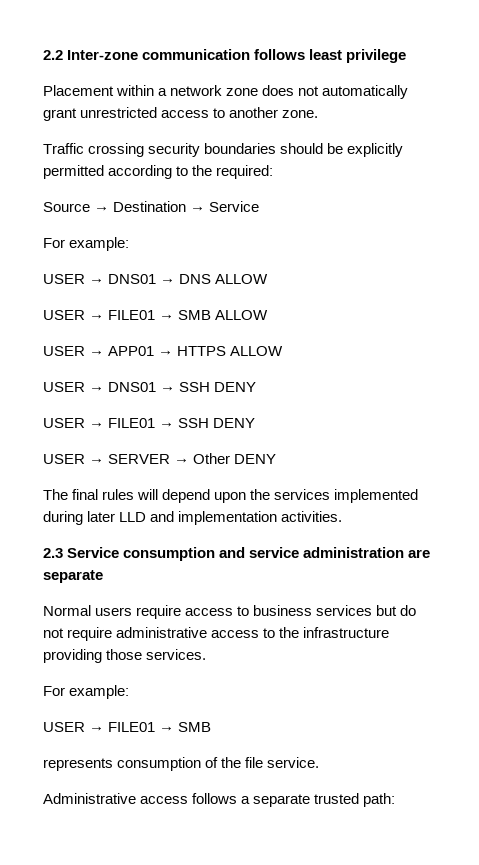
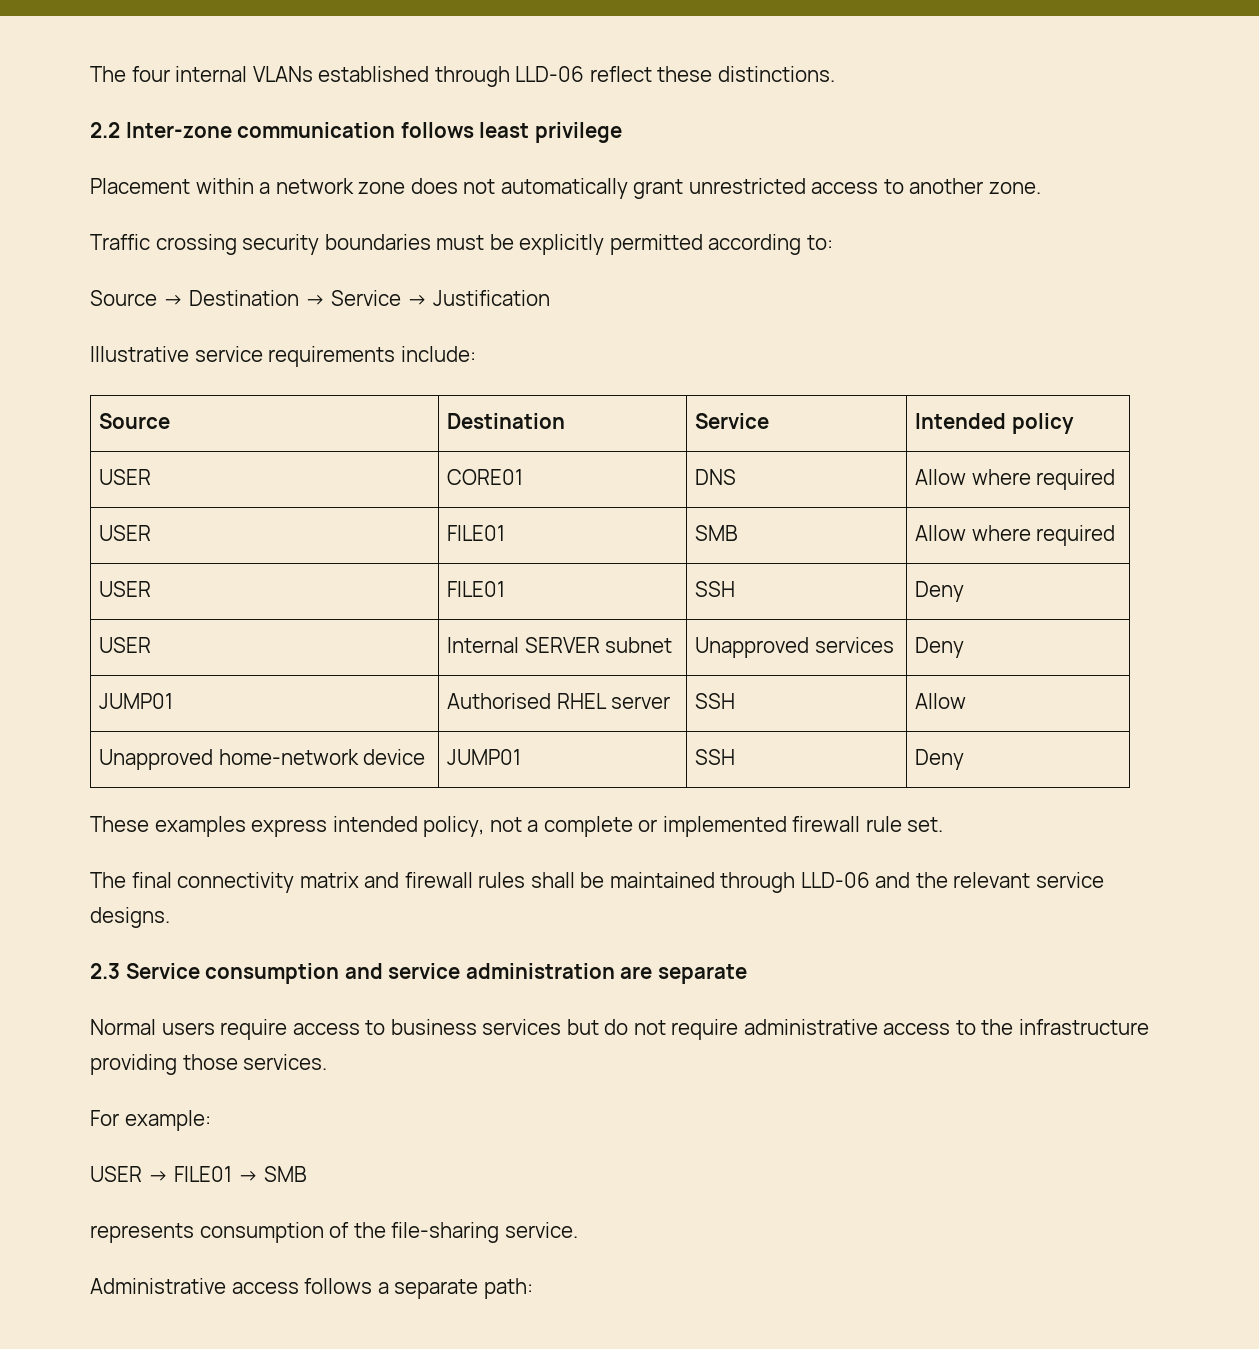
+ The four internal VLANs established through LLD-06 reflect these distinctions.
- Traffic crossing security boundaries should be explicitly permitted according to the required:
+ Traffic crossing security boundaries must be explicitly permitted according to:
- Source → Destination → Service
- For example:
- USER → DNS01 → DNS ALLOW
- USER → FILE01 → SMB ALLOW
- USER → APP01 → HTTPS ALLOW
- USER → DNS01 → SSH DENY
- USER → FILE01 → SSH DENY
- USER → SERVER → Other DENY
- The final rules will depend upon the services implemented during later LLD and implementation activities.
+ Source → Destination → Service → Justification
+ Illustrative service requirements include:
+ Source | Destination | Service | Intended policy
+ USER | CORE01 | DNS | Allow where required
+ USER | FILE01 | SMB | Allow where required
+ USER | FILE01 | SSH | Deny
+ USER | Internal SERVER subnet | Unapproved services | Deny
+ JUMP01 | Authorised RHEL server | SSH | Allow
+ Unapproved home-network device | JUMP01 | SSH | Deny
+ These examples express intended policy, not a complete or implemented firewall rule set.
+ The final connectivity matrix and firewall rules shall be maintained through LLD-06 and the relevant service designs.
- represents consumption of the file service.
+ represents consumption of the file-sharing service.
- Administrative access follows a separate trusted path:
+ Administrative access follows a separate path:

